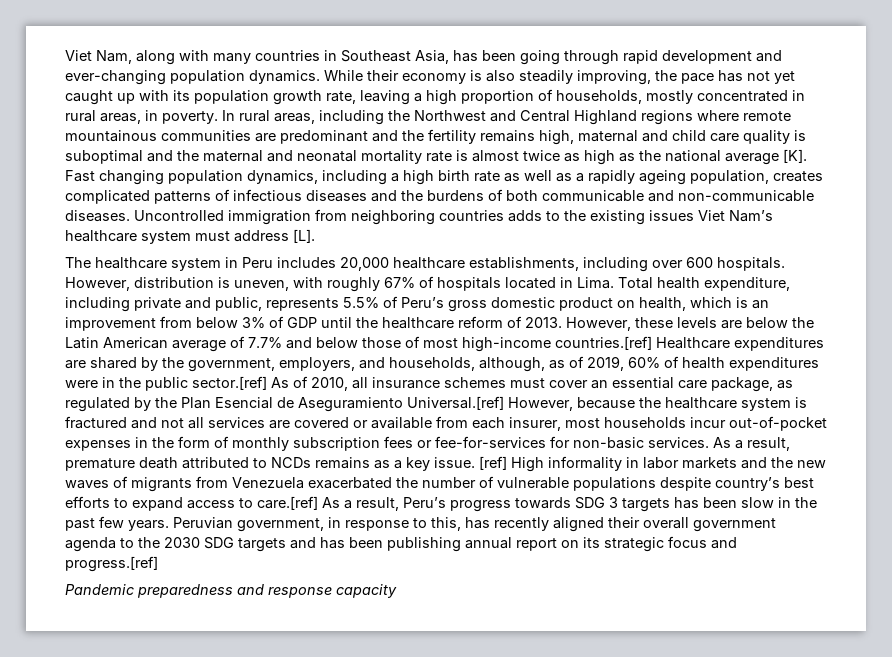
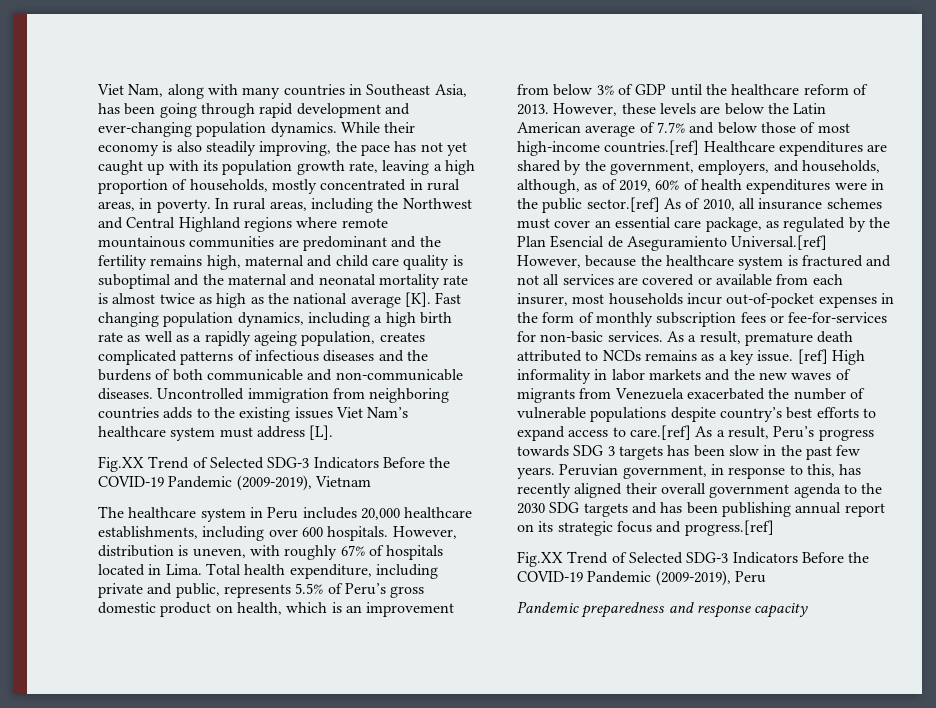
+ Fig.XX Trend of Selected SDG-3 Indicators Before the COVID-19 Pandemic (2009-2019), Vietnam
+ Fig.XX Trend of Selected SDG-3 Indicators Before the COVID-19 Pandemic (2009-2019), Peru

